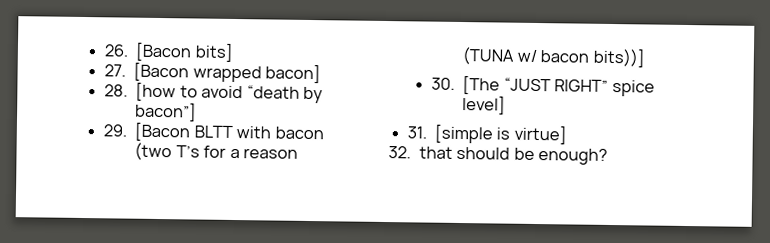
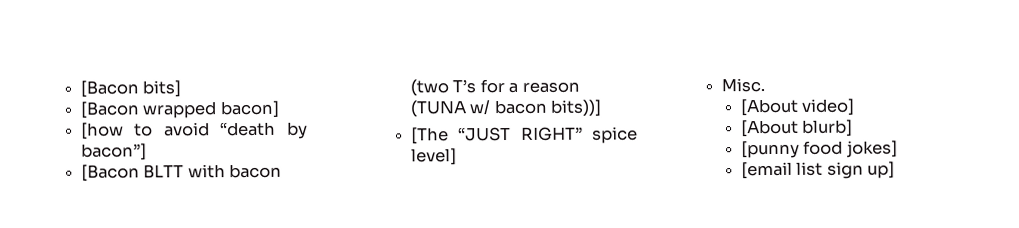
- 26. [Bacon bits]
+ [Bacon bits]
- 27. [Bacon wrapped bacon]
+ [Bacon wrapped bacon]
- 28. [how to avoid “death by bacon”]
+ [how to avoid “death by bacon”]
- 29. [Bacon BLTT with bacon (two T’s for a reason (TUNA w/ bacon bits))]
+ [Bacon BLTT with bacon (two T’s for a reason (TUNA w/ bacon bits))]
- 30. [The “JUST RIGHT” spice level]
+ [The “JUST RIGHT” spice level]
- 31. [simple is virtue]
- 32. that should be enough?
+ Misc.
+ [About video]
+ [About blurb]
+ [punny food jokes]
+ [email list sign up]

